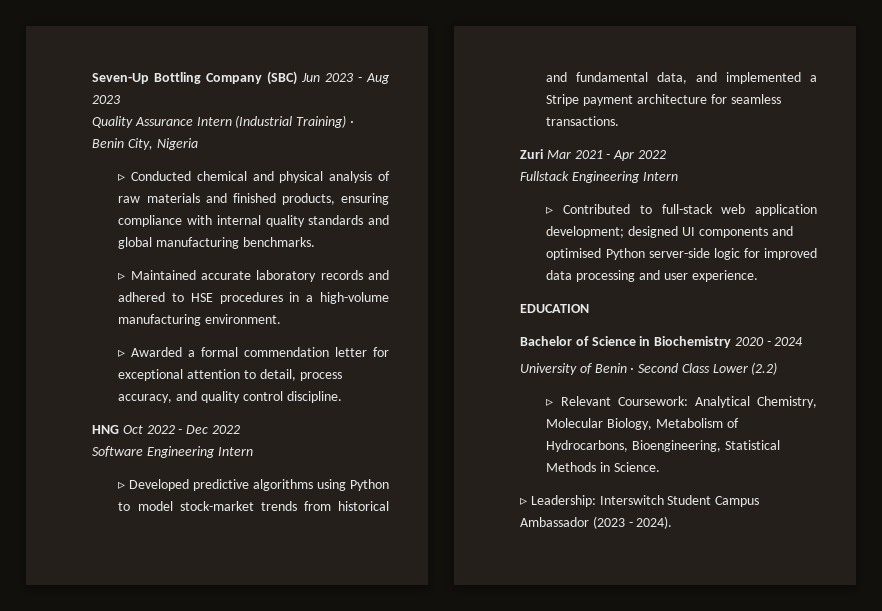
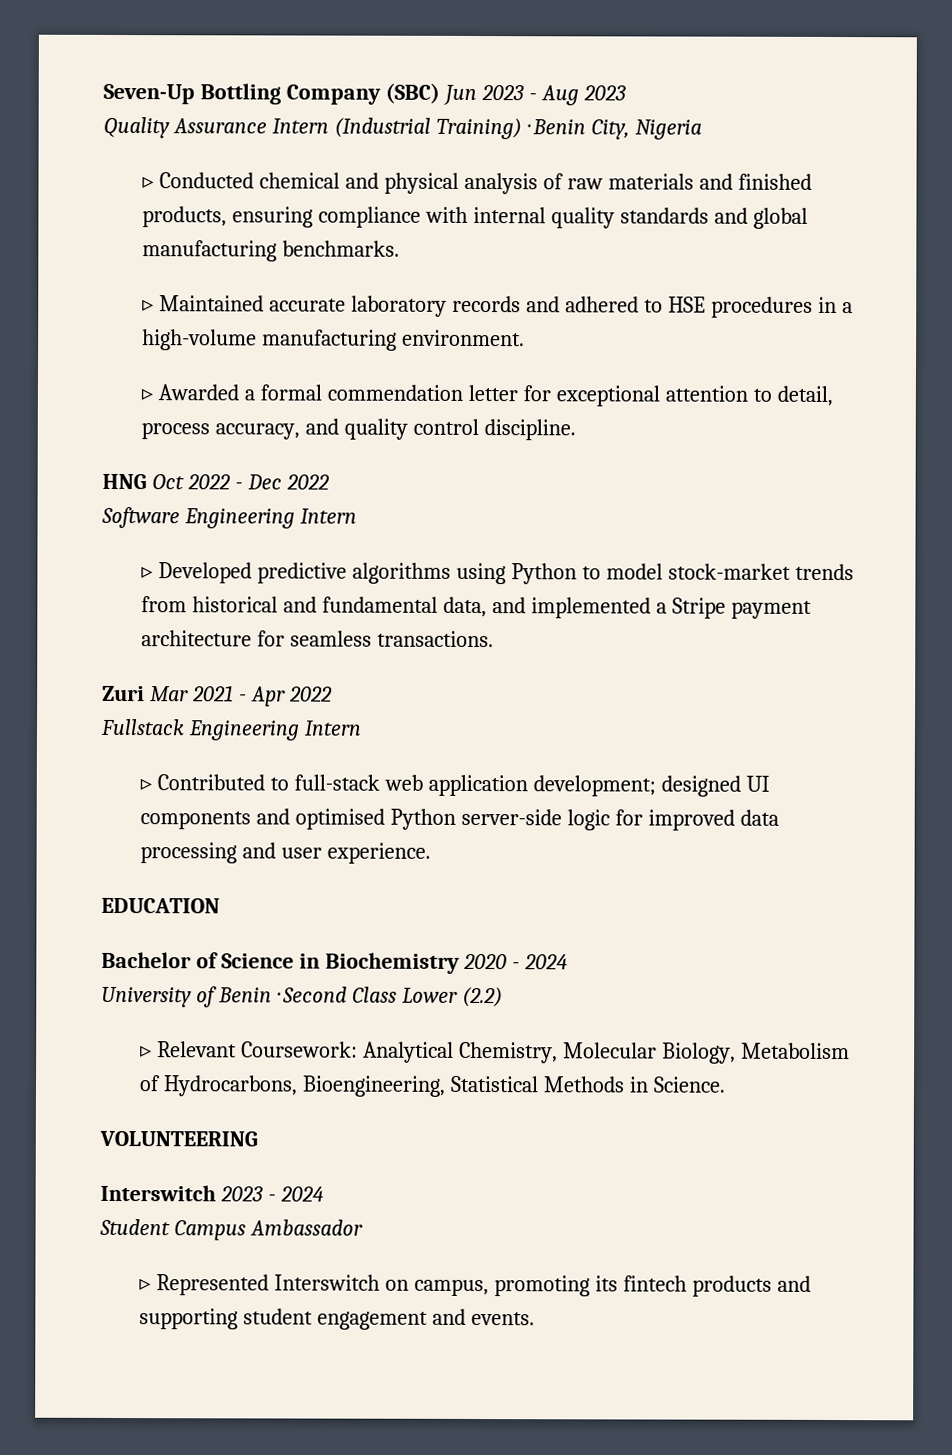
- ▹ Leadership: Interswitch Student Campus Ambassador (2023 - 2024).
+ VOLUNTEERING
+ Interswitch 2023 - 2024
+ Student Campus Ambassador
+ ▹ Represented Interswitch on campus, promoting its fintech products and supporting student engagement and events.

